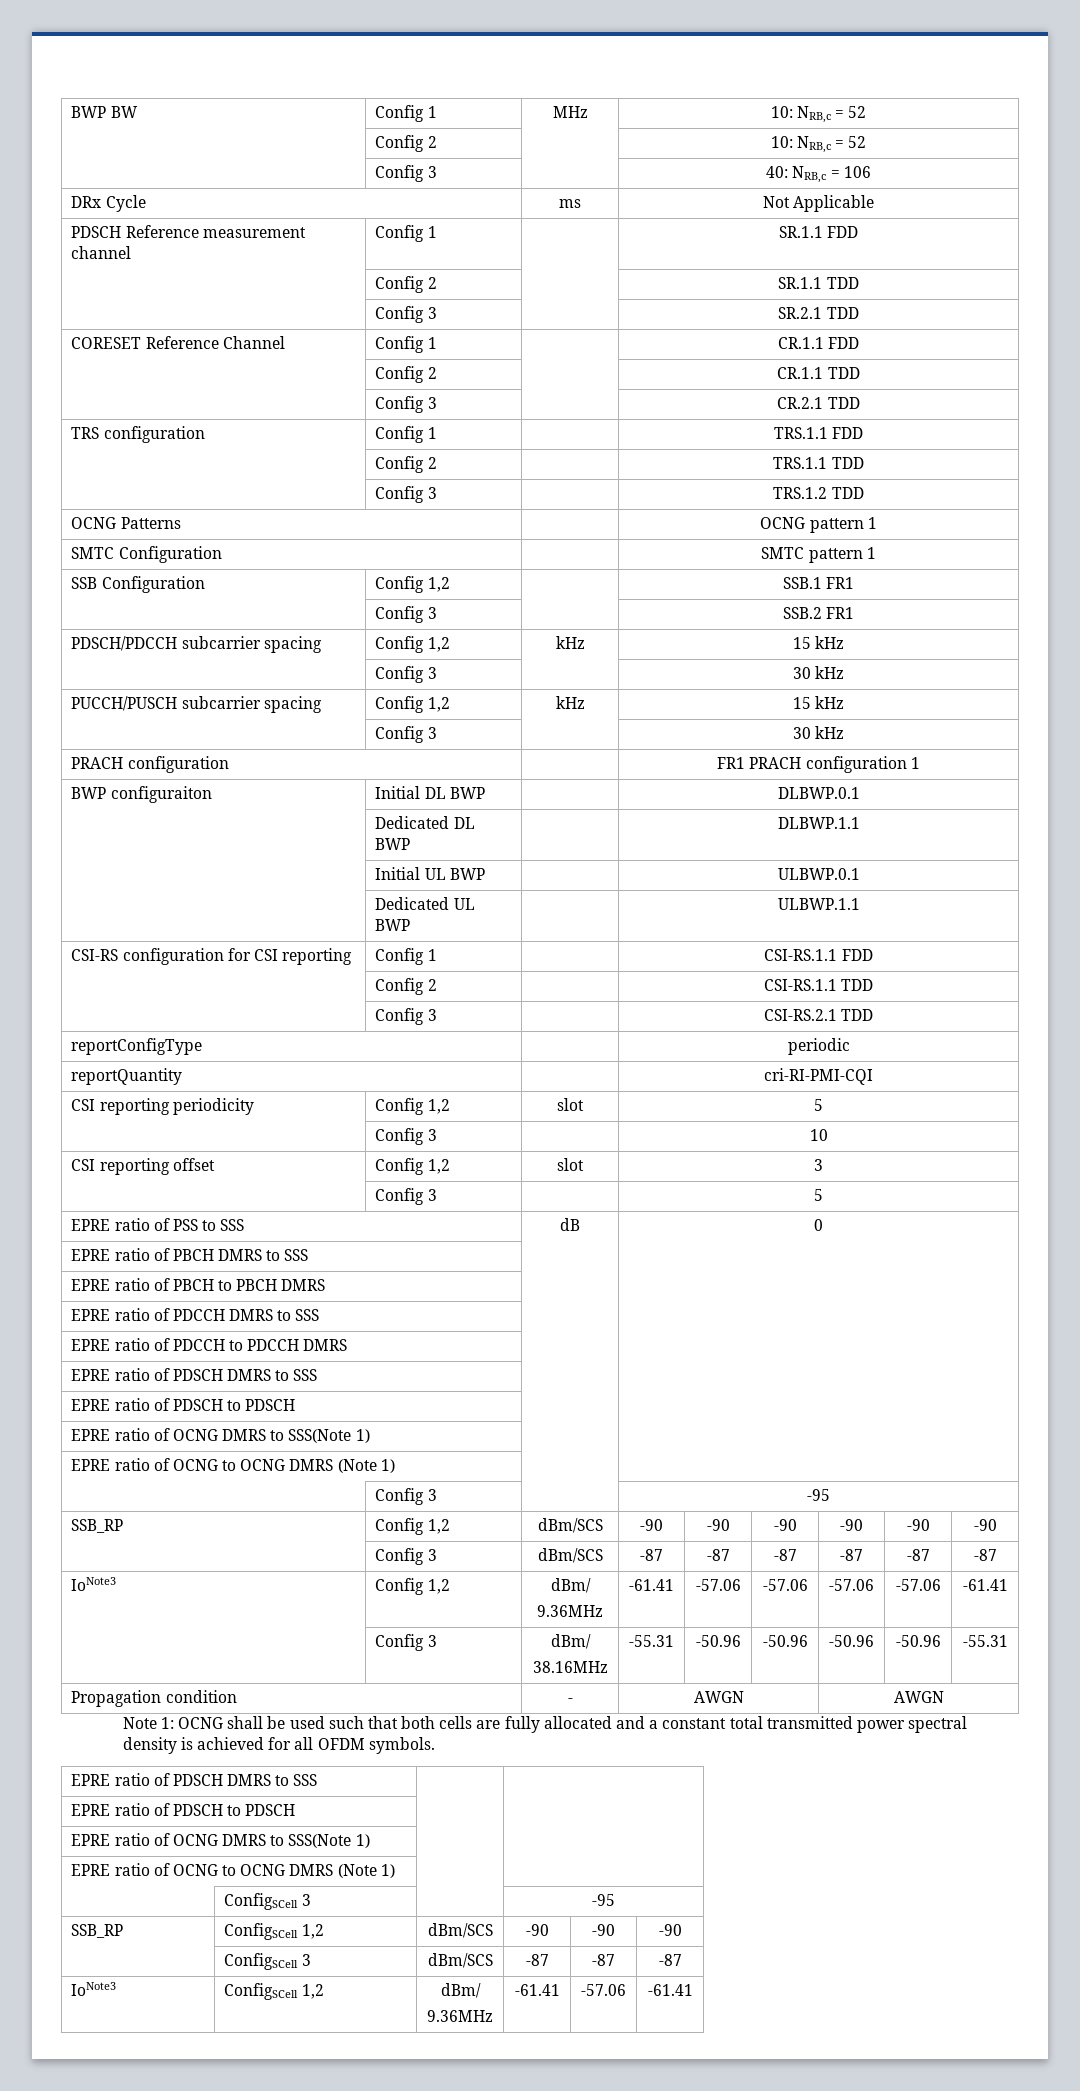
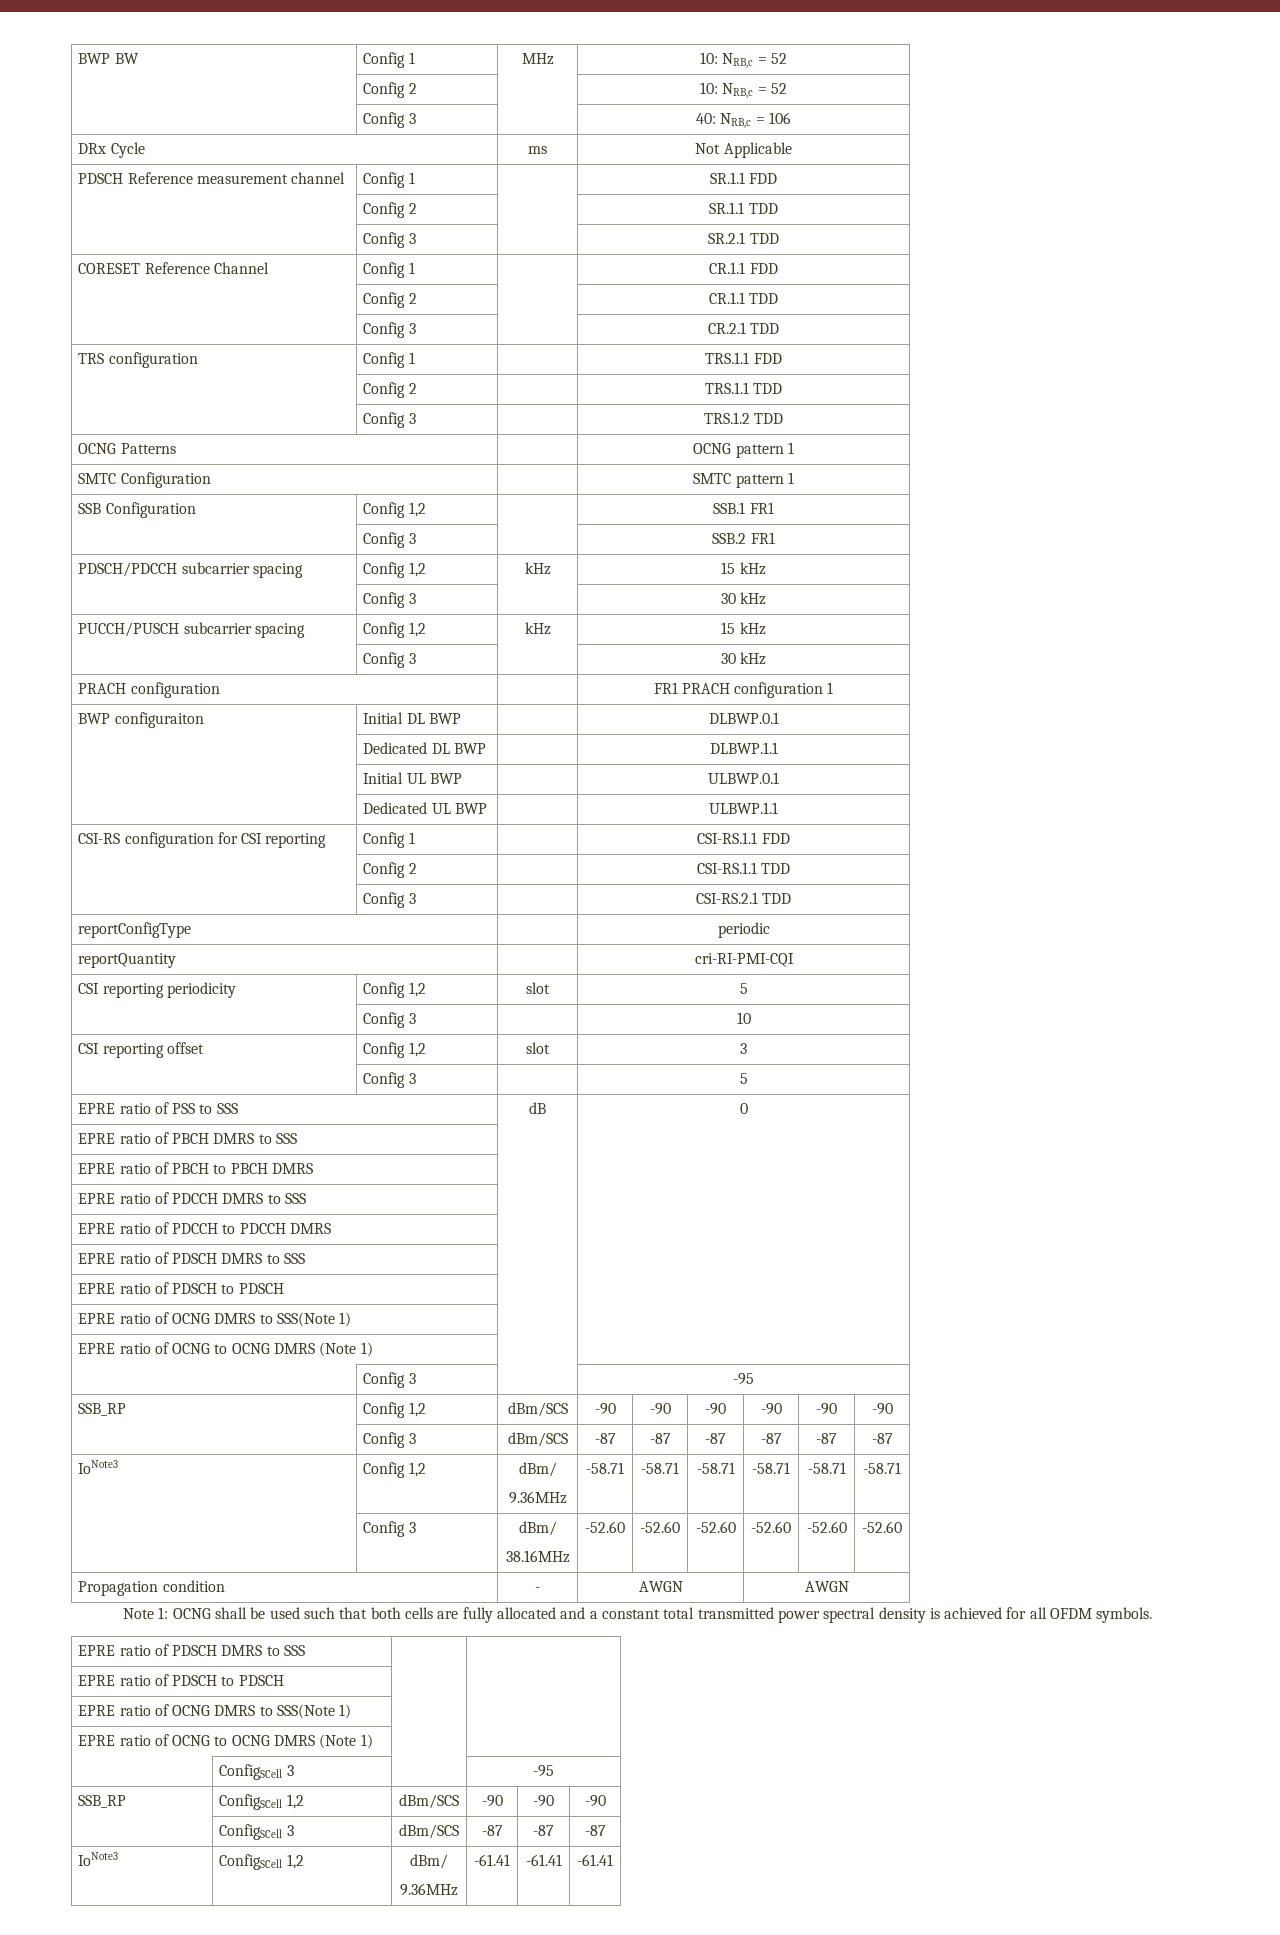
  IoNote3 | Config 1,2 | dBm/
- 9.36MHz | -61.41 | -57.06 | -57.06 | -57.06 | -57.06 | -61.41
+ 9.36MHz | -58.71 | -58.71 | -58.71 | -58.71 | -58.71 | -58.71
  | Config 3 | dBm/
- 38.16MHz | -55.31 | -50.96 | -50.96 | -50.96 | -50.96 | -55.31
+ 38.16MHz | -52.60 | -52.60 | -52.60 | -52.60 | -52.60 | -52.60
  IoNote3 | ConfigSCell 1,2 | dBm/
- 9.36MHz | -61.41 | -57.06 | -61.41
+ 9.36MHz | -61.41 | -61.41 | -61.41

